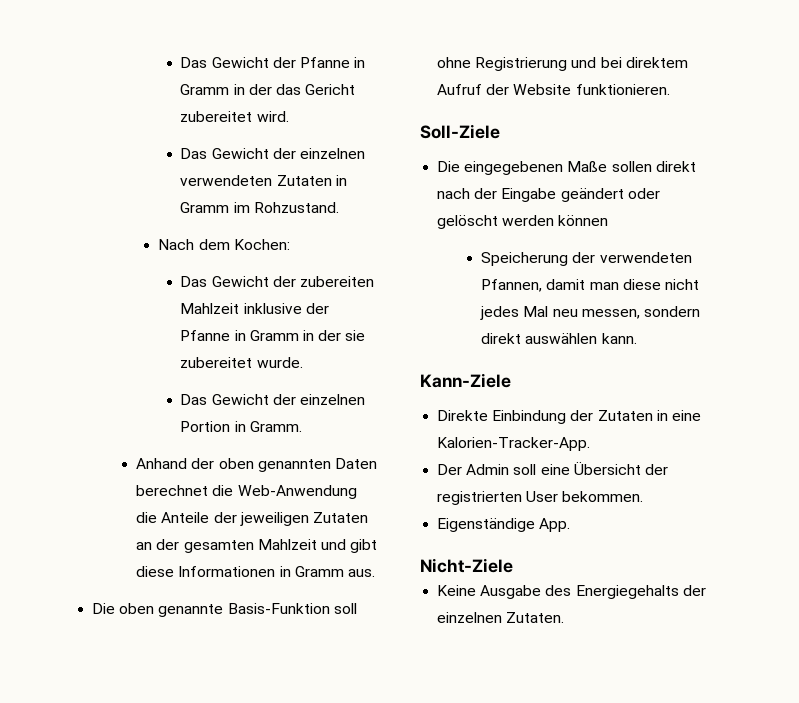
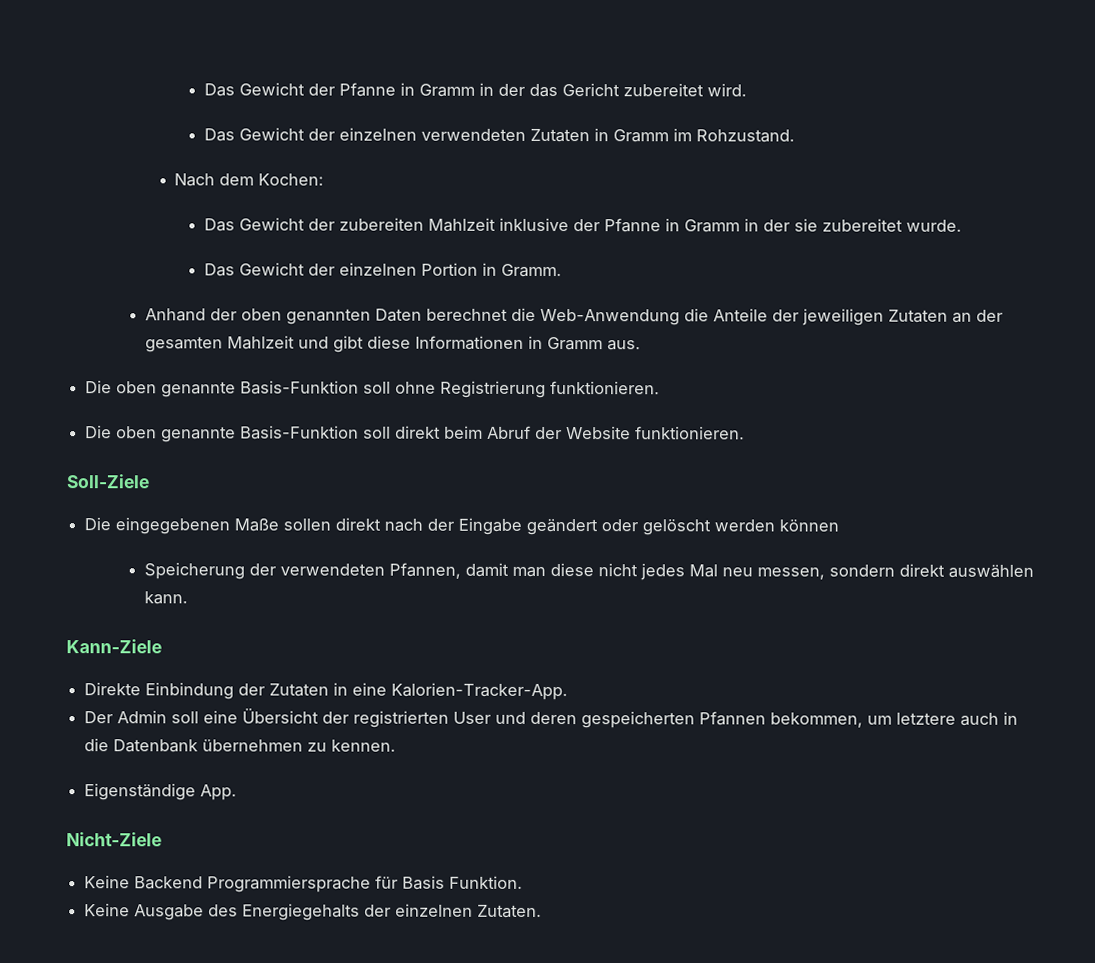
- Die oben genannte Basis-Funktion soll ohne Registrierung und bei direktem Aufruf der Website funktionieren.
+ Die oben genannte Basis-Funktion soll ohne Registrierung funktionieren.
+ Die oben genannte Basis-Funktion soll direkt beim Abruf der Website funktionieren.
- Der Admin soll eine Übersicht der registrierten User bekommen.
+ Der Admin soll eine Übersicht der registrierten User und deren gespeicherten Pfannen bekommen, um letztere auch in die Datenbank übernehmen zu kennen.
  Eigenständige App.
  Nicht-Ziele
+ Keine Backend Programmiersprache für Basis Funktion.

